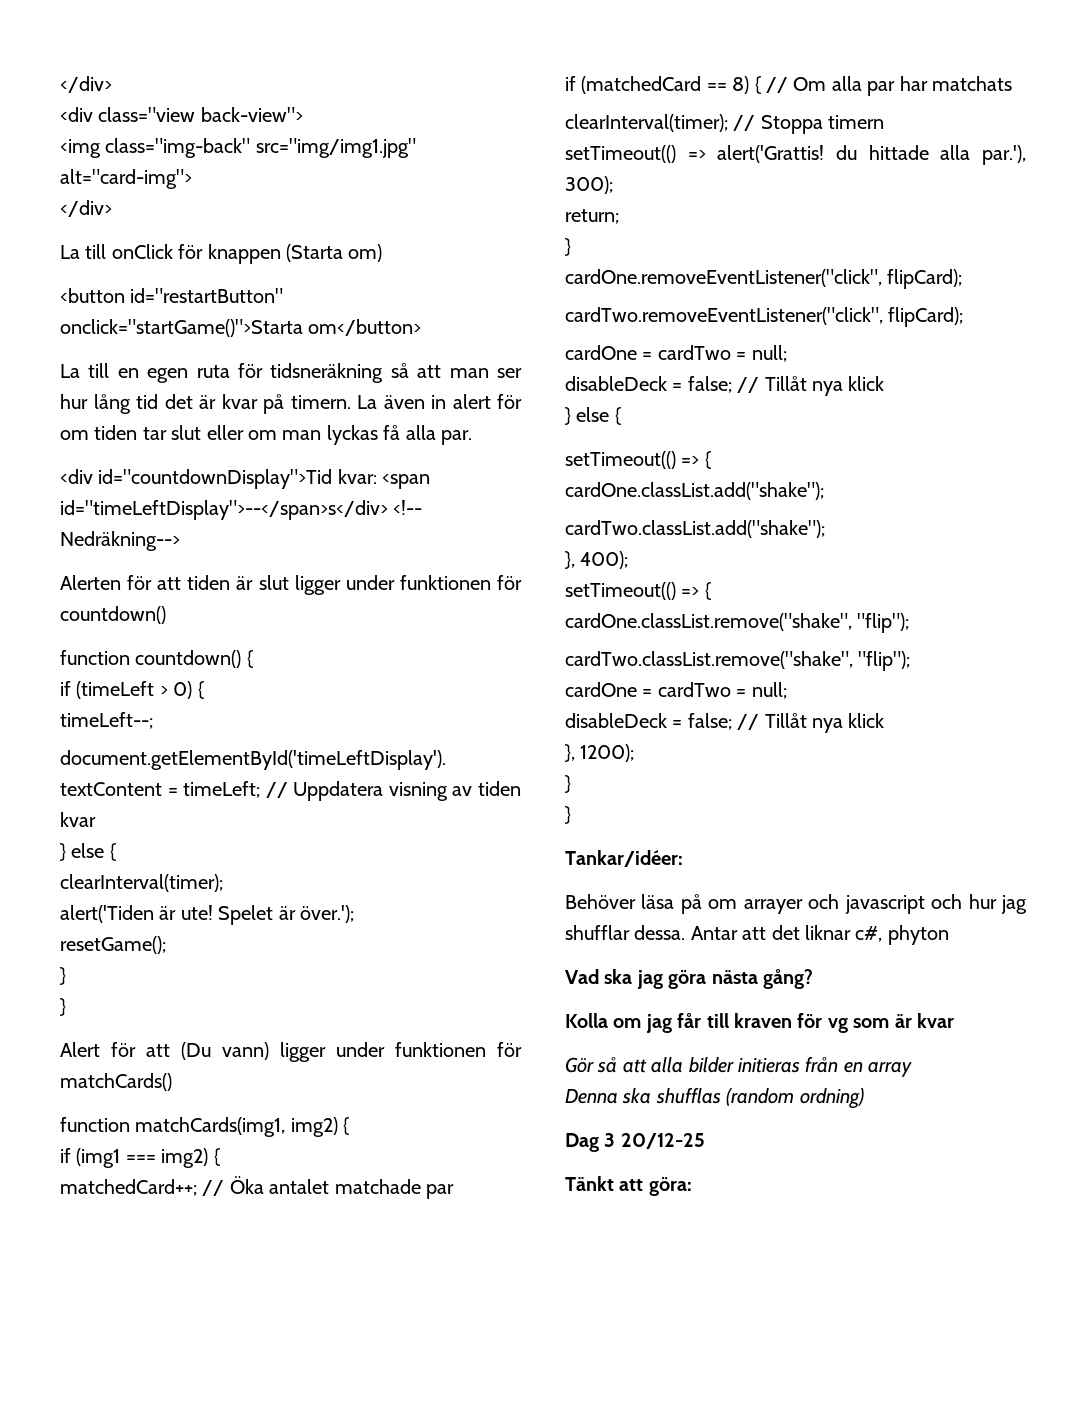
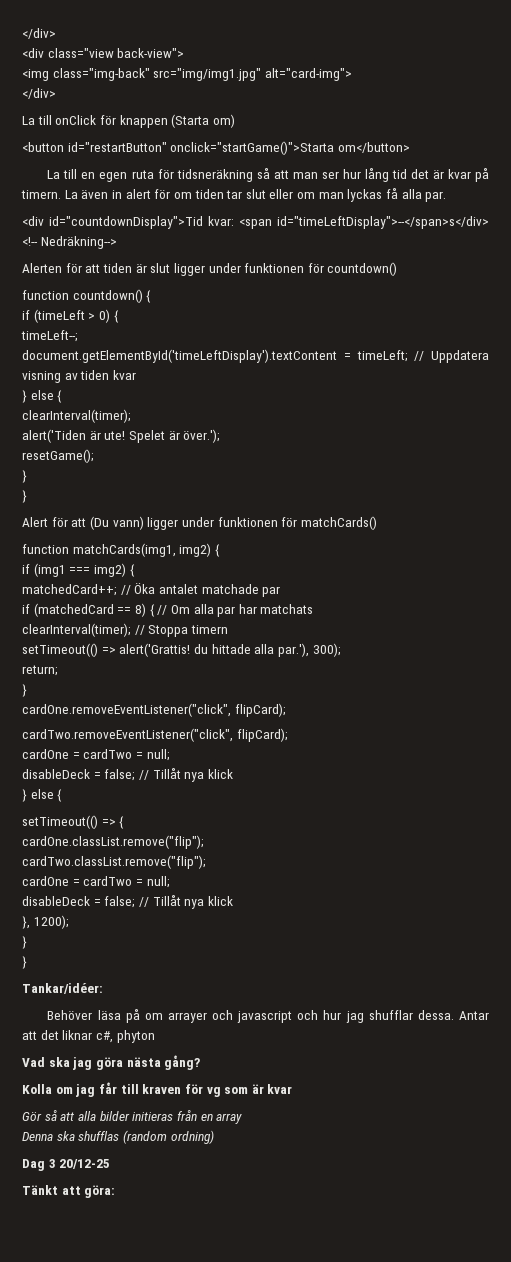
- cardOne.classList.add("shake");
- cardTwo.classList.add("shake");
- }, 400);
- setTimeout(() => {
- cardOne.classList.remove("shake", "flip");
- cardTwo.classList.remove("shake", "flip");
+ cardOne.classList.remove("flip");
+ cardTwo.classList.remove("flip");

